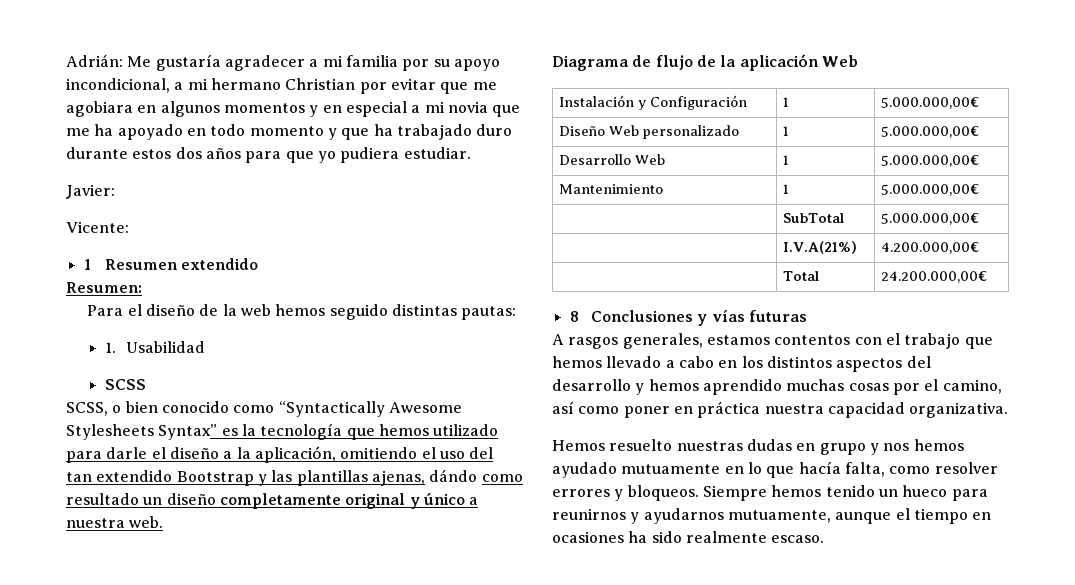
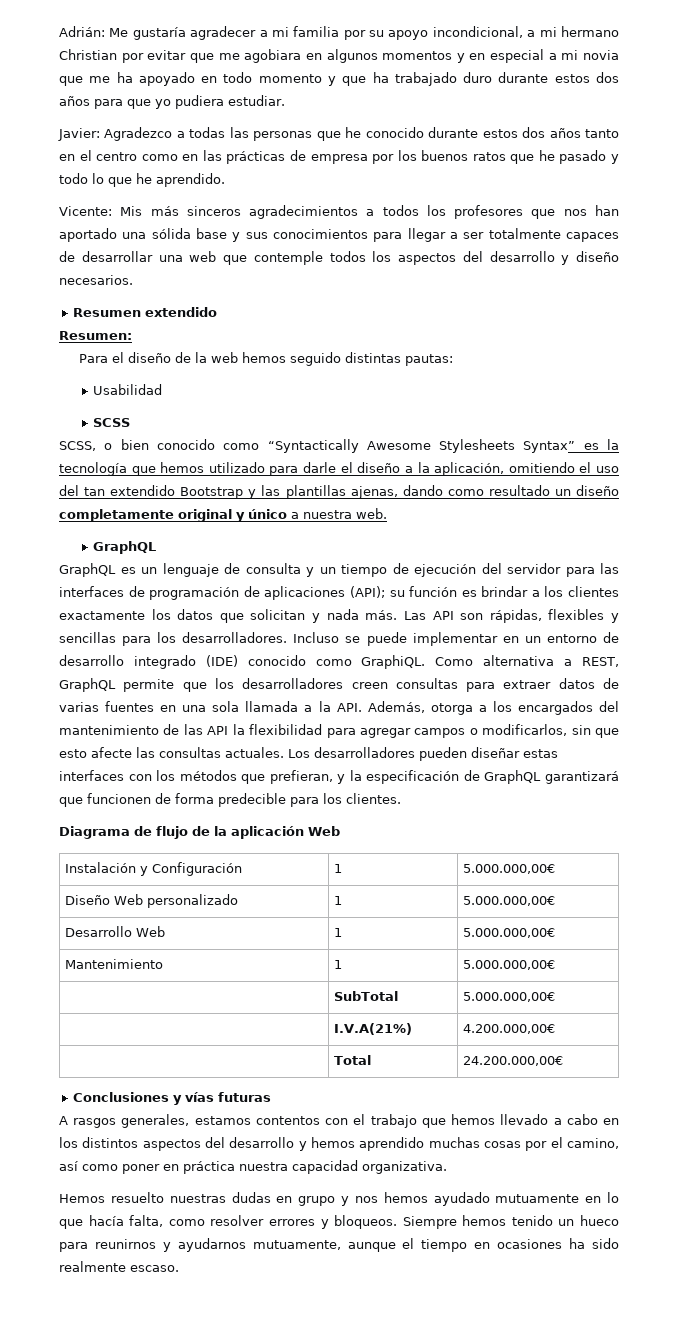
- Javier:
- Vicente:
- 1 Resumen extendido
+ Javier: Agradezco a todas las personas que he conocido durante estos dos años tanto en el centro como en las prácticas de empresa por los buenos ratos que he pasado y todo lo que he aprendido.
+ Vicente: Mis más sinceros agradecimientos a todos los profesores que nos han aportado una sólida base y sus conocimientos para llegar a ser totalmente capaces de desarrollar una web que contemple todos los aspectos del desarrollo y diseño necesarios.
+ Resumen extendido
- 1. Usabilidad
+ Usabilidad
- SCSS, o bien conocido como “Syntactically Awesome Stylesheets Syntax” es la tecnología que hemos utilizado para darle el diseño a la aplicación, omitiendo el uso del tan extendido Bootstrap y las plantillas ajenas, dándo como resultado un diseño completamente original y único a nuestra web.
+ SCSS, o bien conocido como “Syntactically Awesome Stylesheets Syntax” es la tecnología que hemos utilizado para darle el diseño a la aplicación, omitiendo el uso del tan extendido Bootstrap y las plantillas ajenas, dando como resultado un diseño completamente original y único a nuestra web.
+ GraphQL
+ GraphQL es un lenguaje de consulta y un tiempo de ejecución del servidor para las interfaces de programación de aplicaciones (API); su función es brindar a los clientes exactamente los datos que solicitan y nada más. Las API son rápidas, flexibles y sencillas para los desarrolladores. Incluso se puede implementar en un entorno de desarrollo integrado (IDE) conocido como GraphiQL. Como alternativa a REST, GraphQL permite que los desarrolladores creen consultas para extraer datos de varias fuentes en una sola llamada a la API. Además, otorga a los encargados del mantenimiento de las API la flexibilidad para agregar campos o modificarlos, sin que esto afecte las consultas actuales. Los desarrolladores pueden diseñar estas interfaces con los métodos que prefieran, y la especificación de GraphQL garantizará que funcionen de forma predecible para los clientes.
- 8 Conclusiones y vías futuras
+ Conclusiones y vías futuras

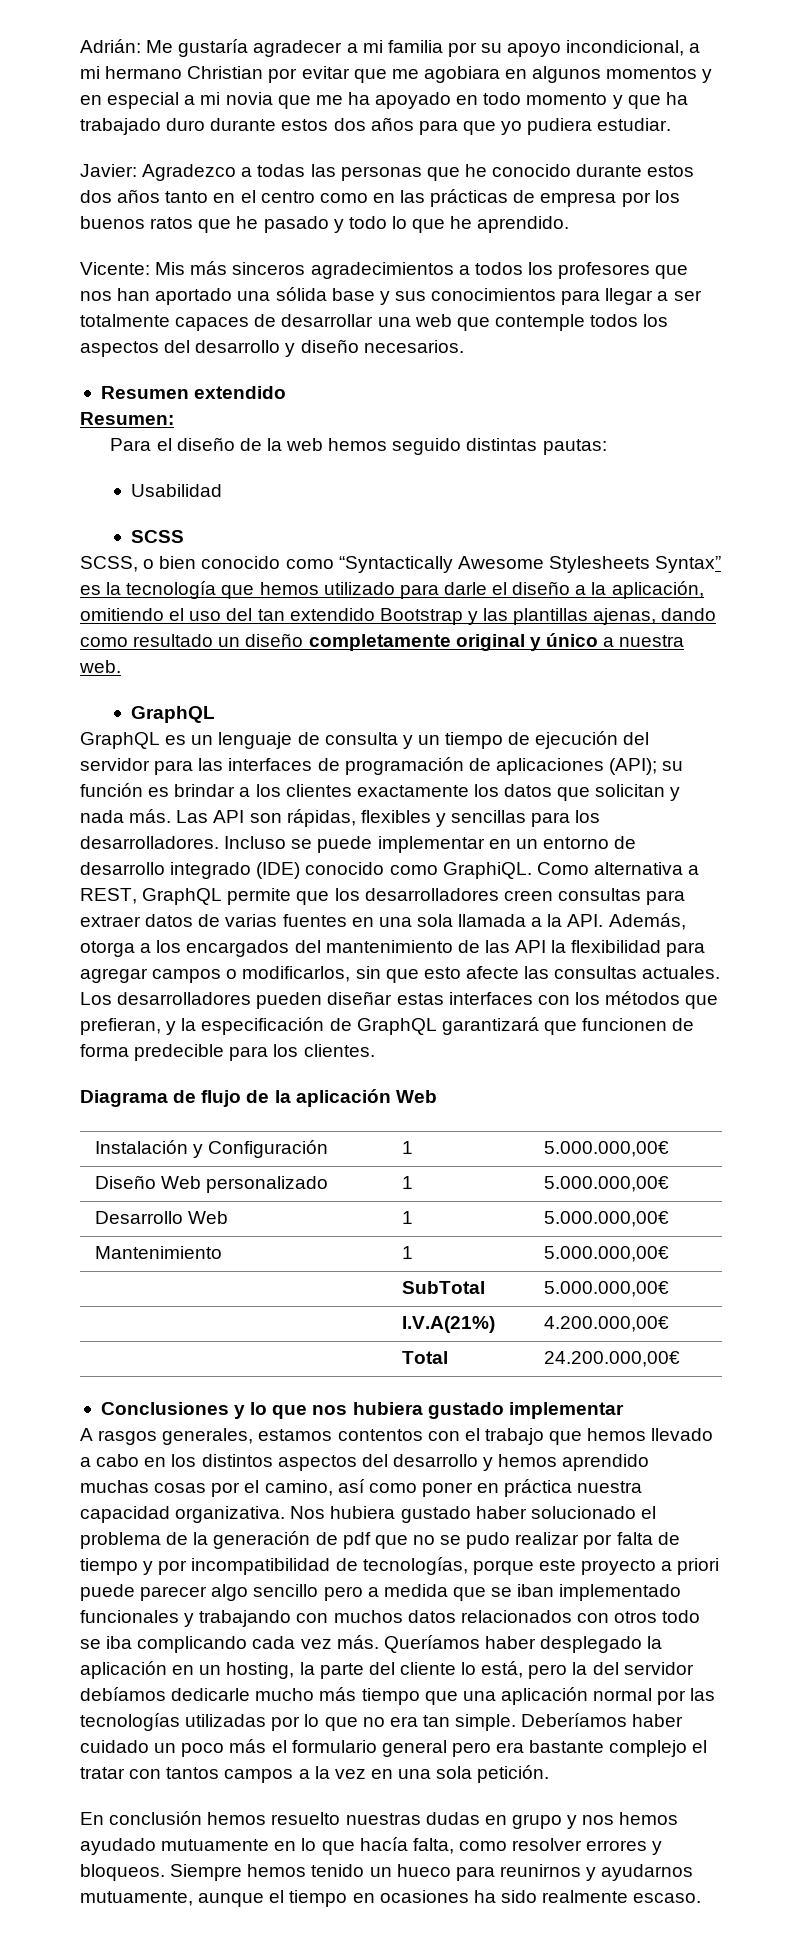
- Conclusiones y vías futuras
+ Conclusiones y lo que nos hubiera gustado implementar
- A rasgos generales, estamos contentos con el trabajo que hemos llevado a cabo en los distintos aspectos del desarrollo y hemos aprendido muchas cosas por el camino, así como poner en práctica nuestra capacidad organizativa.
- Hemos resuelto nuestras dudas en grupo y nos hemos ayudado mutuamente en lo que hacía falta, como resolver errores y bloqueos.
+ A rasgos generales, estamos contentos con el trabajo que hemos llevado a cabo en los distintos aspectos del desarrollo y hemos aprendido muchas cosas por el camino, así como poner en práctica nuestra capacidad organizativa. Nos hubiera gustado haber solucionado el problema de la generación de pdf que no se pudo realizar por falta de tiempo y por incompatibilidad de tecnologías, porque este proyecto a priori puede parecer algo sencillo pero a medida que se iban implementado funcionales y trabajando con muchos datos relacionados con otros todo se iba complicando cada vez más. Queríamos haber desplegado la aplicación en un hosting, la parte del cliente lo está, pero la del servidor debíamos dedicarle mucho más tiempo que una aplicación normal por las tecnologías utilizadas por lo que no era tan simple. Deberíamos haber cuidado un poco más el formulario general pero era bastante complejo el tratar con tantos campos a la vez en una sola petición.
+ En conclusión hemos resuelto nuestras dudas en grupo y nos hemos ayudado mutuamente en lo que hacía falta, como resolver errores y bloqueos.

